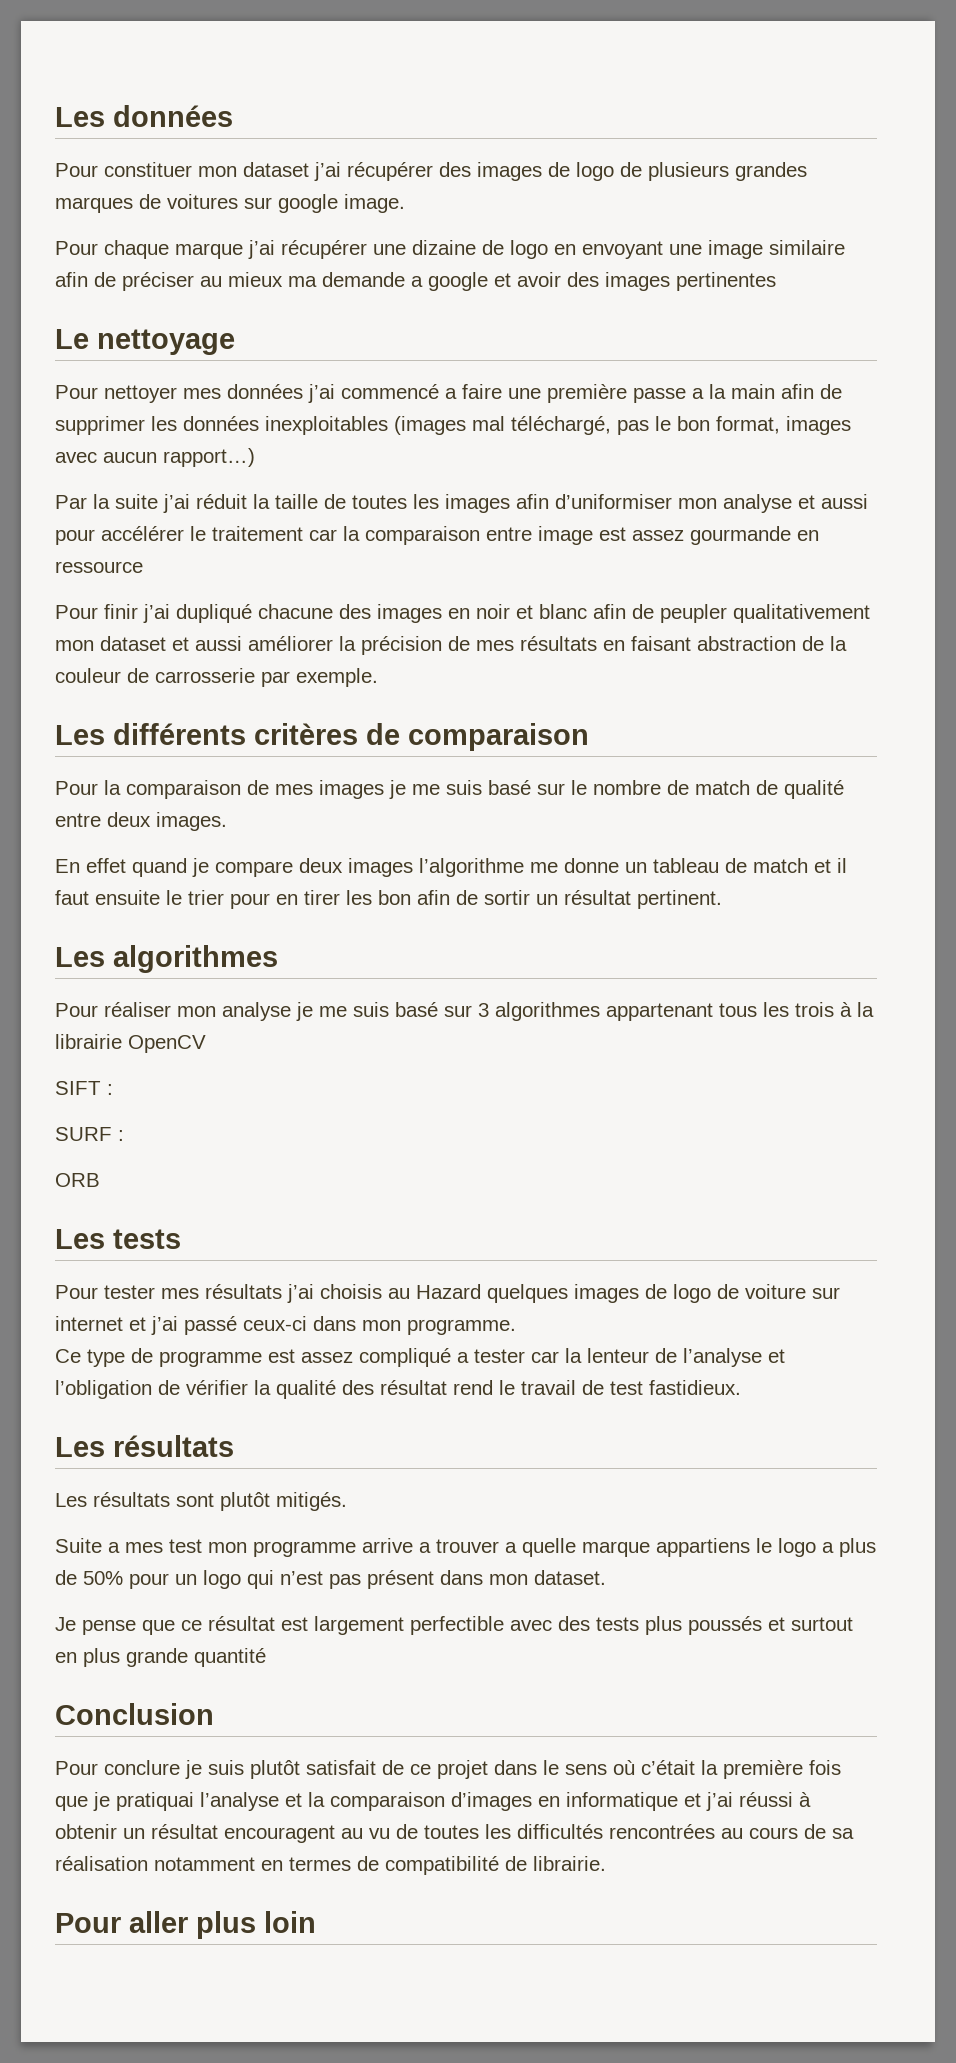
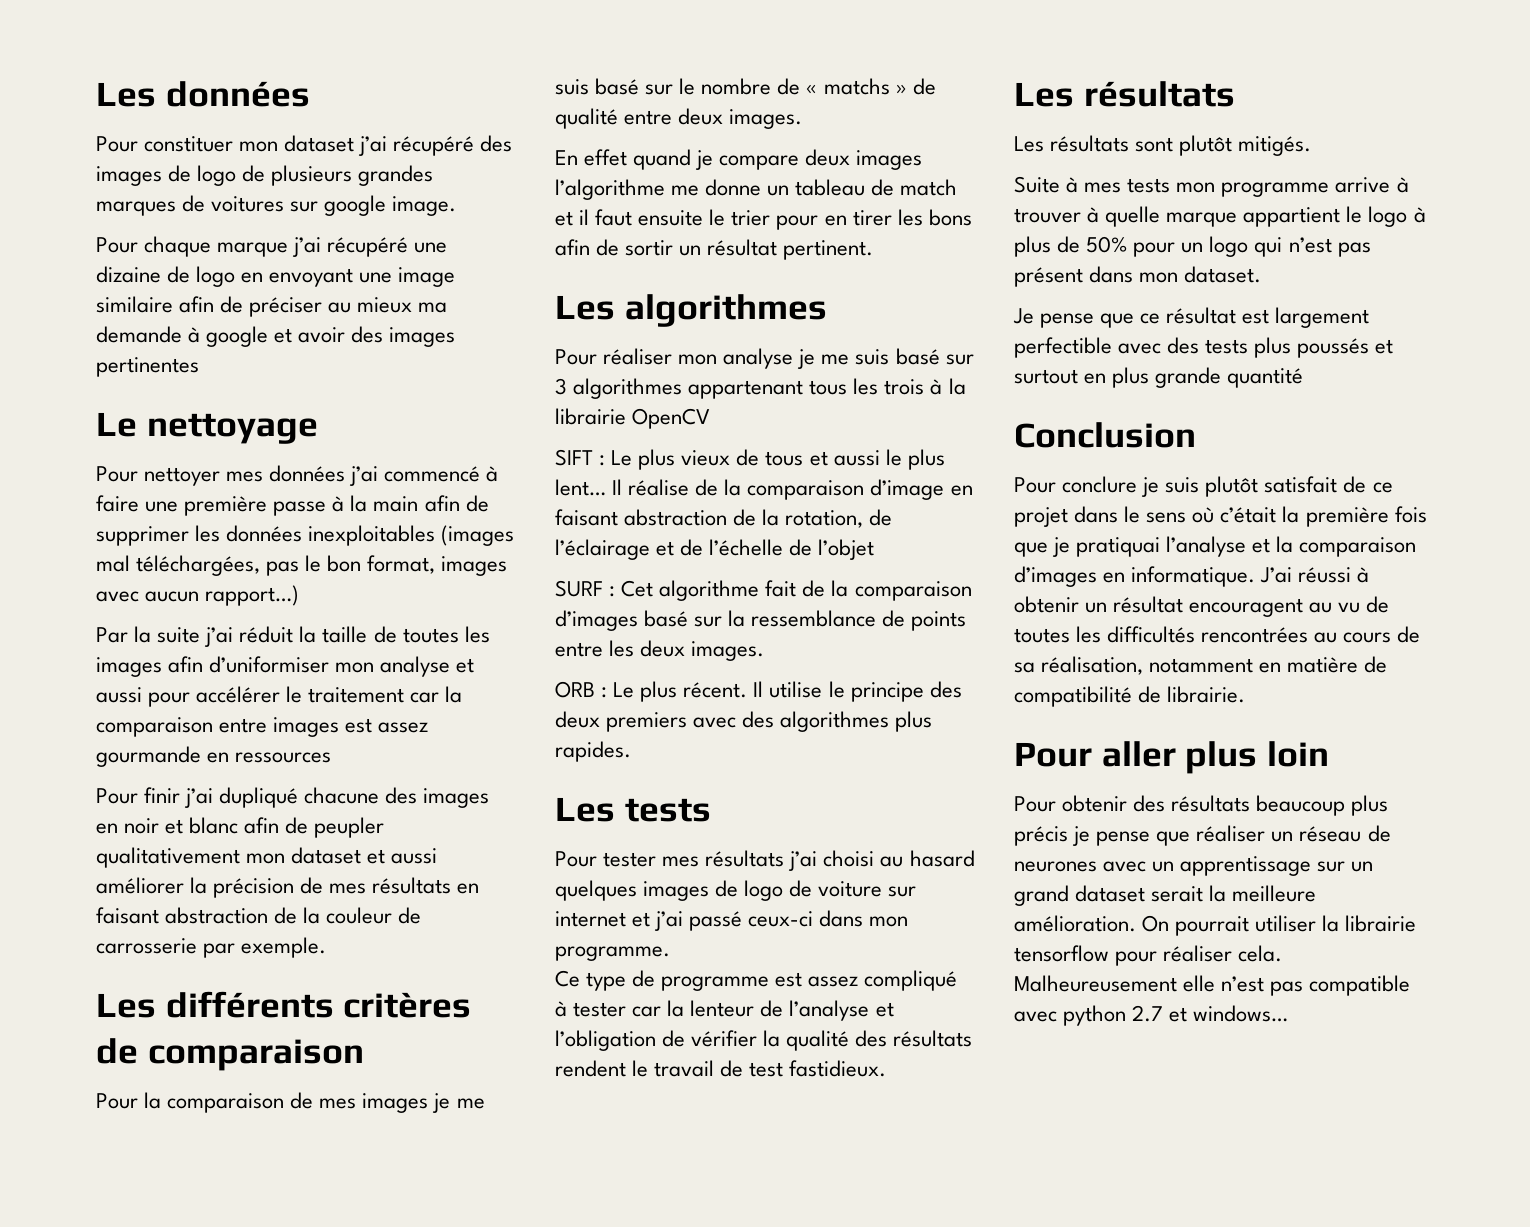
- Pour constituer mon dataset j’ai récupérer des images de logo de plusieurs grandes marques de voitures sur google image.
+ Pour constituer mon dataset j’ai récupéré des images de logo de plusieurs grandes marques de voitures sur google image.
- Pour chaque marque j’ai récupérer une dizaine de logo en envoyant une image similaire afin de préciser au mieux ma demande a google et avoir des images pertinentes
+ Pour chaque marque j’ai récupéré une dizaine de logo en envoyant une image similaire afin de préciser au mieux ma demande à google et avoir des images pertinentes
- Pour nettoyer mes données j’ai commencé a faire une première passe a la main afin de supprimer les données inexploitables (images mal téléchargé, pas le bon format, images avec aucun rapport…)
+ Pour nettoyer mes données j’ai commencé à faire une première passe à la main afin de supprimer les données inexploitables (images mal téléchargées, pas le bon format, images avec aucun rapport…)
- Par la suite j’ai réduit la taille de toutes les images afin d’uniformiser mon analyse et aussi pour accélérer le traitement car la comparaison entre image est assez gourmande en ressource
+ Par la suite j’ai réduit la taille de toutes les images afin d’uniformiser mon analyse et aussi pour accélérer le traitement car la comparaison entre images est assez gourmande en ressources
- Pour la comparaison de mes images je me suis basé sur le nombre de match de qualité entre deux images.
+ Pour la comparaison de mes images je me suis basé sur le nombre de « matchs » de qualité entre deux images.
- En effet quand je compare deux images l’algorithme me donne un tableau de match et il faut ensuite le trier pour en tirer les bon afin de sortir un résultat pertinent.
+ En effet quand je compare deux images l’algorithme me donne un tableau de match et il faut ensuite le trier pour en tirer les bons afin de sortir un résultat pertinent.
- SIFT :
- SURF :
- ORB
+ SIFT : Le plus vieux de tous et aussi le plus lent… Il réalise de la comparaison d’image en faisant abstraction de la rotation, de l’éclairage et de l’échelle de l’objet
+ SURF : Cet algorithme fait de la comparaison d’images basé sur la ressemblance de points entre les deux images.
+ ORB : Le plus récent. Il utilise le principe des deux premiers avec des algorithmes plus rapides.
- Pour tester mes résultats j’ai choisis au Hazard quelques images de logo de voiture sur internet et j’ai passé ceux-ci dans mon programme.
+ Pour tester mes résultats j’ai choisi au hasard quelques images de logo de voiture sur internet et j’ai passé ceux-ci dans mon programme.
- Ce type de programme est assez compliqué a tester car la lenteur de l’analyse et l’obligation de vérifier la qualité des résultat rend le travail de test fastidieux.
+ Ce type de programme est assez compliqué à tester car la lenteur de l’analyse et l’obligation de vérifier la qualité des résultats rendent le travail de test fastidieux.
- Suite a mes test mon programme arrive a trouver a quelle marque appartiens le logo a plus de 50% pour un logo qui n’est pas présent dans mon dataset.
+ Suite à mes tests mon programme arrive à trouver à quelle marque appartient le logo à plus de 50% pour un logo qui n’est pas présent dans mon dataset.
- Pour conclure je suis plutôt satisfait de ce projet dans le sens où c’était la première fois que je pratiquai l’analyse et la comparaison d’images en informatique et j’ai réussi à obtenir un résultat encouragent au vu de toutes les difficultés rencontrées au cours de sa réalisation notamment en termes de compatibilité de librairie.
+ Pour conclure je suis plutôt satisfait de ce projet dans le sens où c’était la première fois que je pratiquai l’analyse et la comparaison d’images en informatique. J’ai réussi à obtenir un résultat encouragent au vu de toutes les difficultés rencontrées au cours de sa réalisation, notamment en matière de compatibilité de librairie.
+ Pour obtenir des résultats beaucoup plus précis je pense que réaliser un réseau de neurones avec un apprentissage sur un grand dataset serait la meilleure amélioration. On pourrait utiliser la librairie tensorflow pour réaliser cela. Malheureusement elle n’est pas compatible avec python 2.7 et windows…

